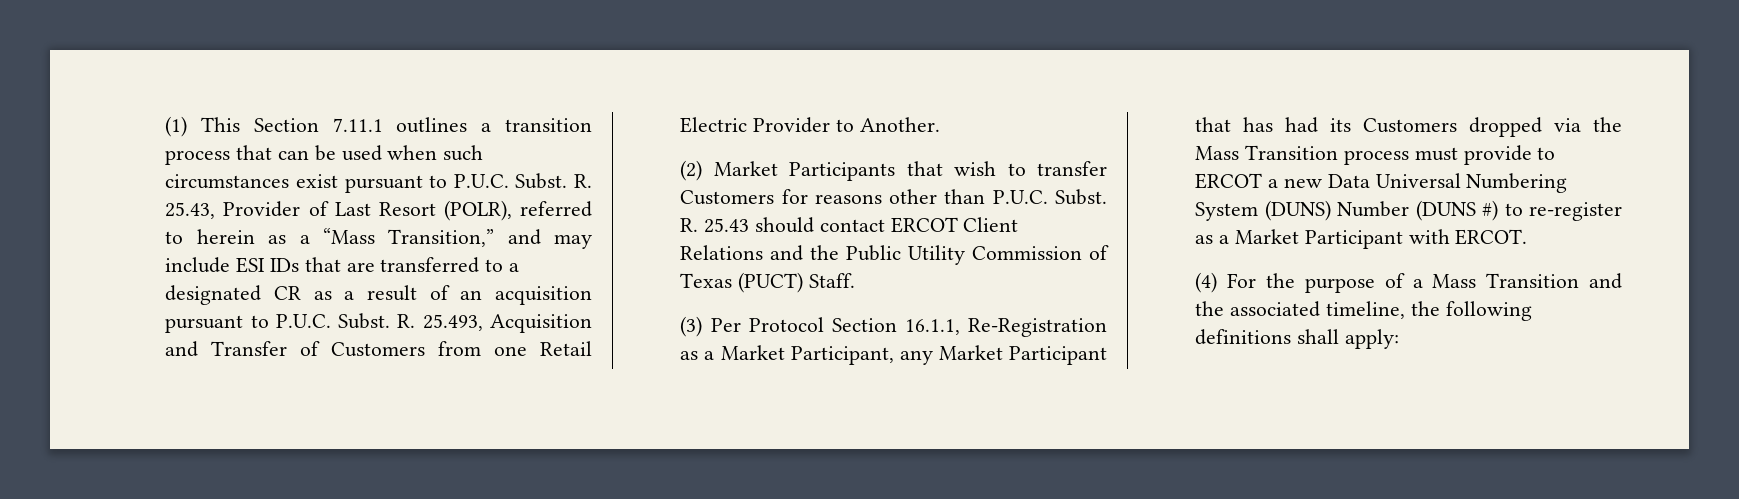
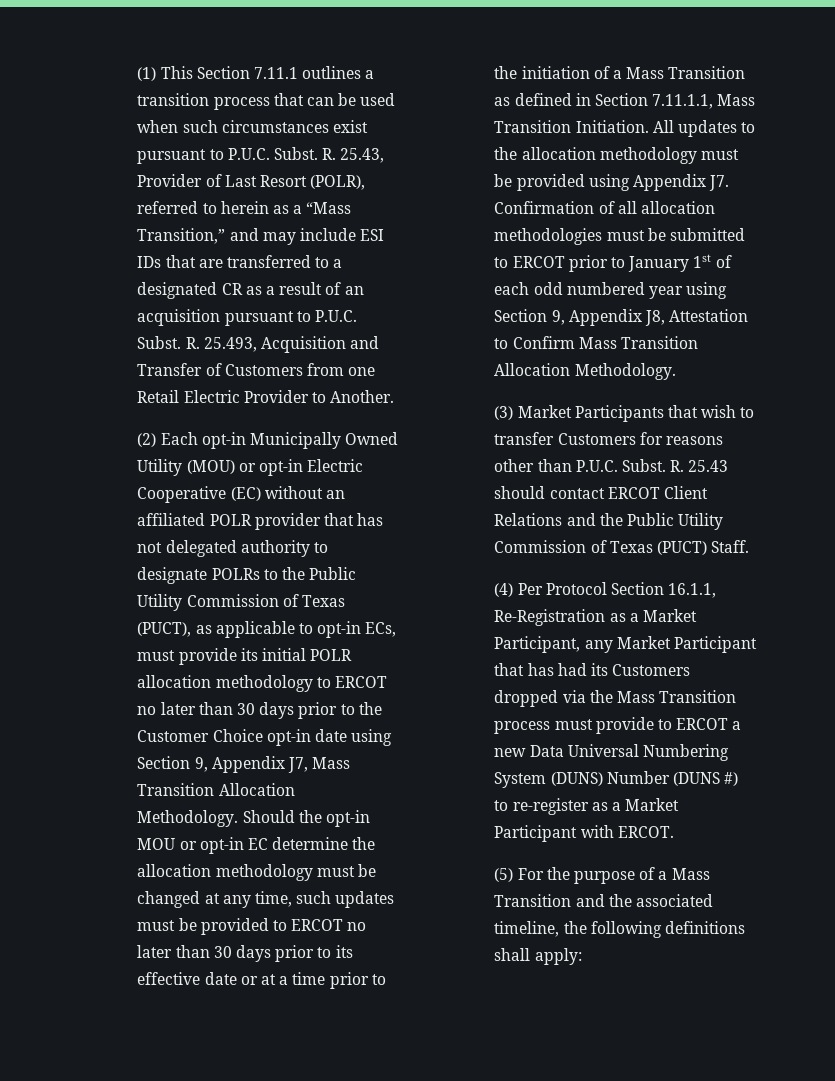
- (2) Market Participants that wish to transfer Customers for reasons other than P.U.C. Subst.
+ (2) Each opt-in Municipally Owned Utility (MOU) or opt-in Electric Cooperative (EC) without an affiliated POLR provider that has not delegated authority to designate POLRs to the Public Utility Commission of Texas (PUCT), as applicable to opt-in ECs, must provide its initial POLR allocation methodology to ERCOT no later than 30 days prior to the Customer Choice opt-in date using Section 9, Appendix J7, Mass Transition Allocation Methodology. Should the opt-in MOU or opt-in EC determine the allocation methodology must be changed at any time, such updates must be provided to ERCOT no later than 30 days prior to its effective date or at a time prior to the initiation of a Mass Transition as defined in Section 7.11.1.1, Mass Transition Initiation. All updates to the allocation methodology must be provided using Appendix J7. Confirmation of all allocation methodologies must be submitted to ERCOT prior to January 1st of each odd numbered year using Section 9, Appendix J8, Attestation to Confirm Mass Transition Allocation Methodology.
+ (3) Market Participants that wish to transfer Customers for reasons other than P.U.C. Subst.
- (3) Per Protocol Section 16.1.1, Re-Registration as a Market Participant, any Market Participant that has had its Customers dropped via the Mass Transition process must provide to ERCOT a new Data Universal Numbering System (DUNS) Number (DUNS #) to re-register as a Market Participant with ERCOT.
+ (4) Per Protocol Section 16.1.1, Re-Registration as a Market Participant, any Market Participant that has had its Customers dropped via the Mass Transition process must provide to ERCOT a new Data Universal Numbering System (DUNS) Number (DUNS #) to re-register as a Market Participant with ERCOT.
- (4) For the purpose of a Mass Transition and the associated timeline, the following definitions shall apply:
+ (5) For the purpose of a Mass Transition and the associated timeline, the following definitions shall apply:

